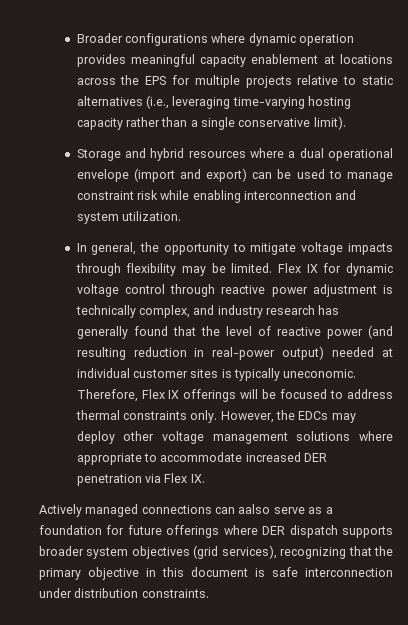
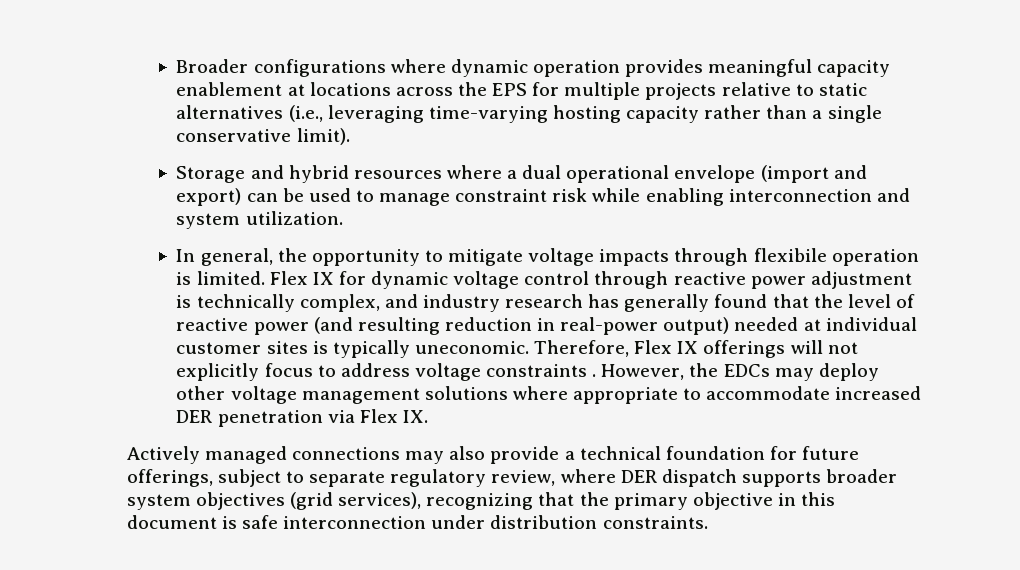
- In general, the opportunity to mitigate voltage impacts through flexibility may be limited.
+ In general, the opportunity to mitigate voltage impacts through flexibile operation is limited.
- Therefore, Flex IX offerings will be focused to address thermal constraints only.
+ Therefore, Flex IX offerings will not explicitly focus to address voltage constraints .
- Actively managed connections can aalso serve as a foundation for future offerings where DER dispatch supports broader system objectives (grid services), recognizing that the primary objective in this document is safe interconnection under distribution constraints.
+ Actively managed connections may also provide a technical foundation for future offerings, subject to separate regulatory review, where DER dispatch supports broader system objectives (grid services), recognizing that the primary objective in this document is safe interconnection under distribution constraints.

